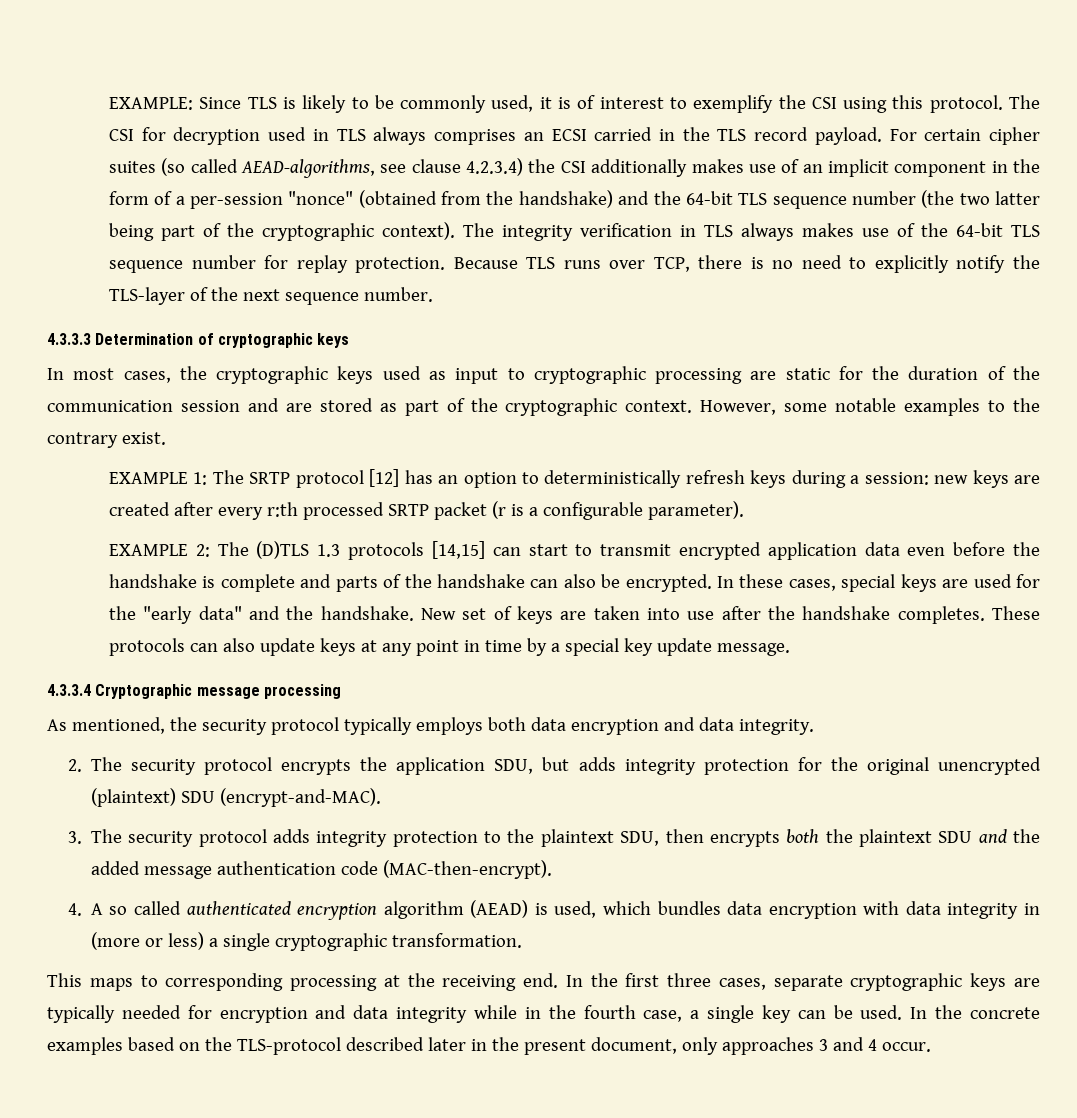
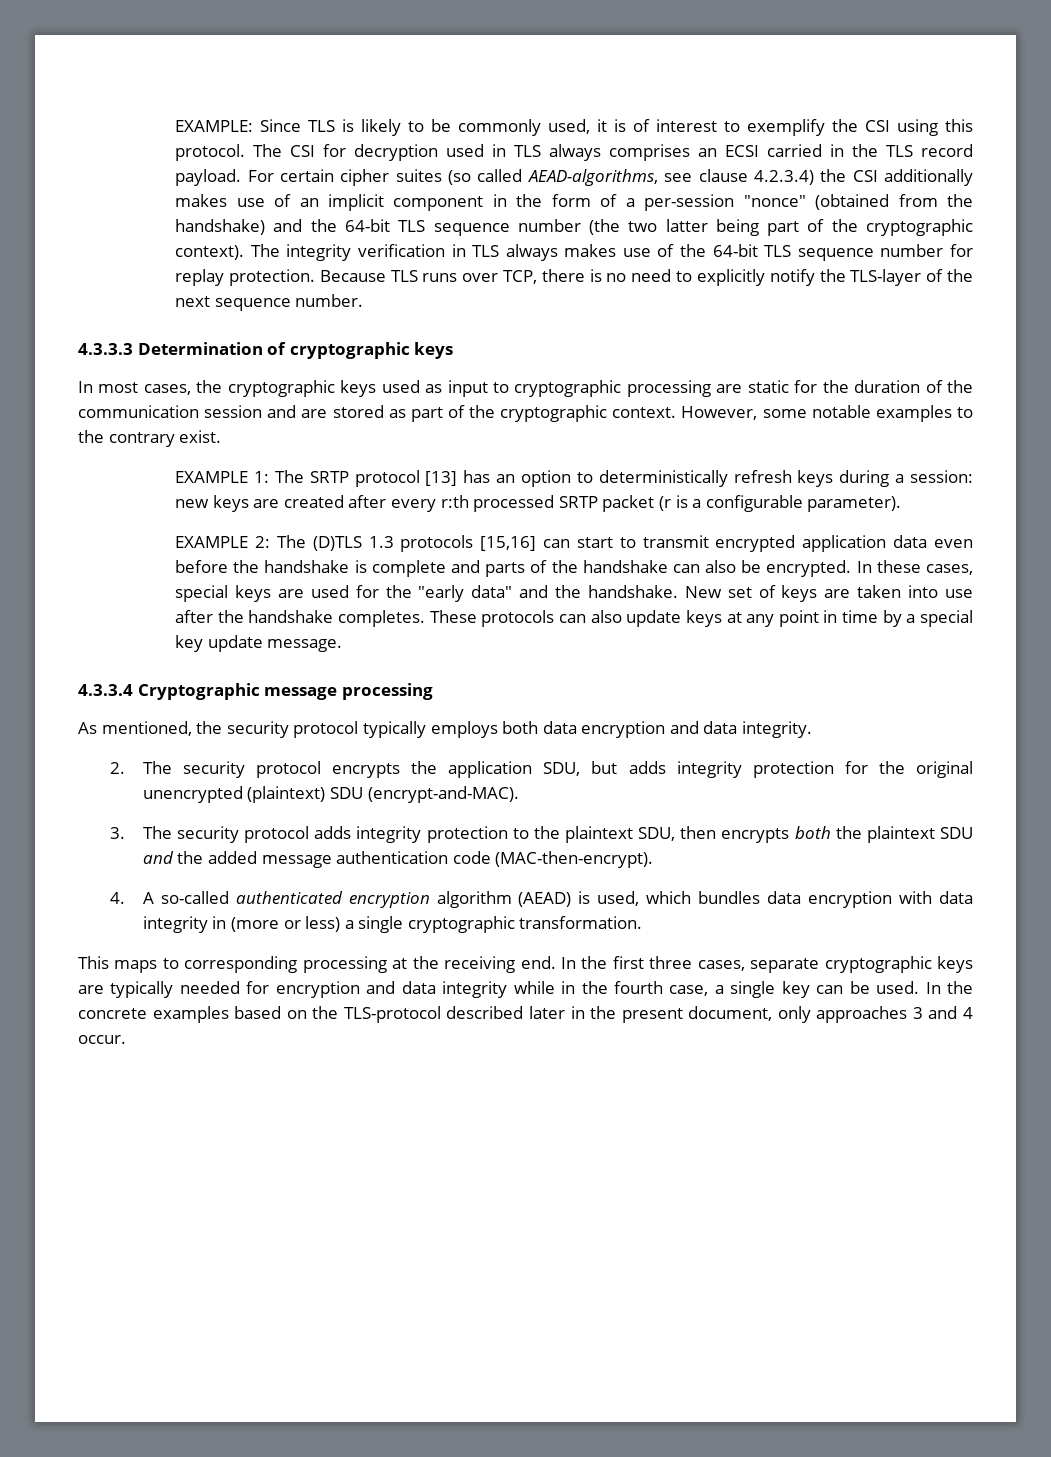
- EXAMPLE 1: The SRTP protocol [12] has an option to deterministically refresh keys during a session: new keys are created after every r:th processed SRTP packet (r is a configurable parameter).
+ EXAMPLE 1: The SRTP protocol [13] has an option to deterministically refresh keys during a session: new keys are created after every r:th processed SRTP packet (r is a configurable parameter).
- EXAMPLE 2: The (D)TLS 1.3 protocols [14,15] can start to transmit encrypted application data even before the handshake is complete and parts of the handshake can also be encrypted.
+ EXAMPLE 2: The (D)TLS 1.3 protocols [15,16] can start to transmit encrypted application data even before the handshake is complete and parts of the handshake can also be encrypted.
- 4. A so called authenticated encryption algorithm (AEAD) is used, which bundles data encryption with data integrity in (more or less) a single cryptographic transformation.
+ 4. A so-called authenticated encryption algorithm (AEAD) is used, which bundles data encryption with data integrity in (more or less) a single cryptographic transformation.

